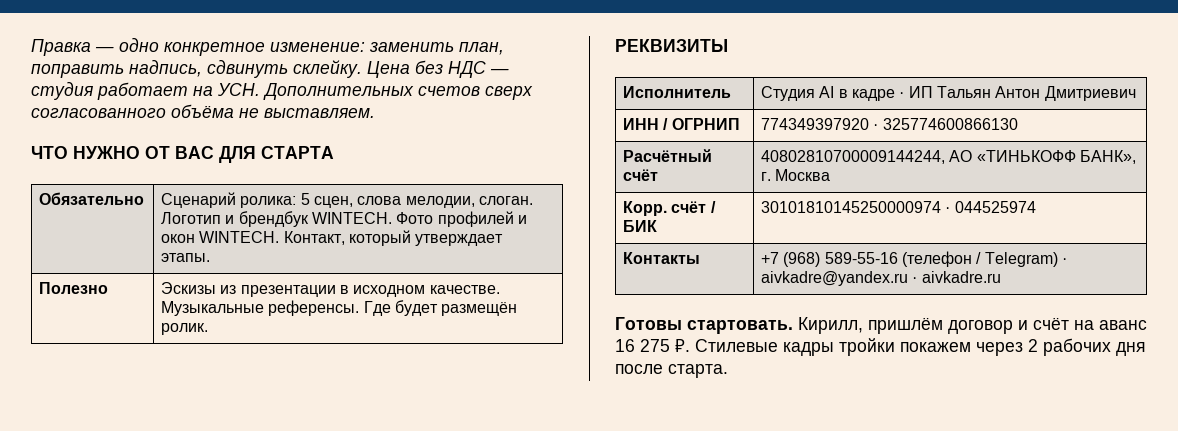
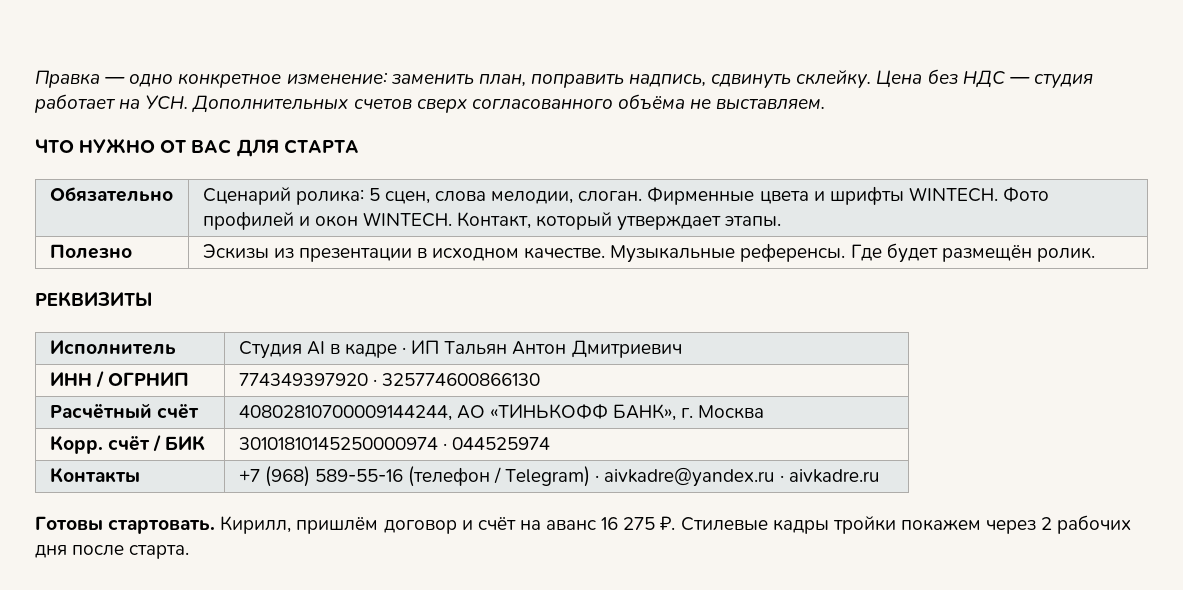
- Обязательно | Сценарий ролика: 5 сцен, слова мелодии, слоган. Логотип и брендбук WINTECH. Фото профилей и окон WINTECH. Контакт, который утверждает этапы.
+ Обязательно | Сценарий ролика: 5 сцен, слова мелодии, слоган. Фирменные цвета и шрифты WINTECH. Фото профилей и окон WINTECH. Контакт, который утверждает этапы.

